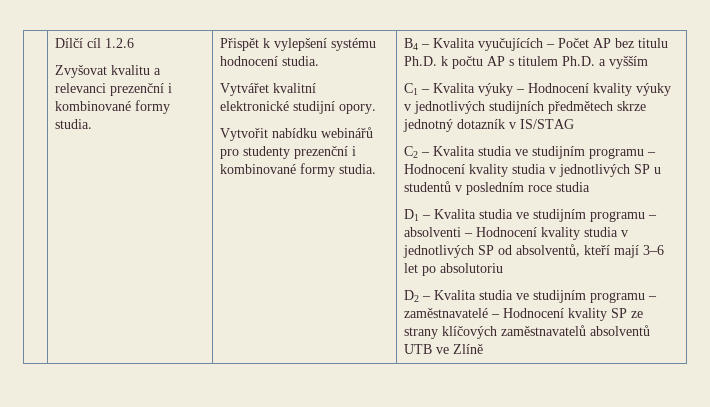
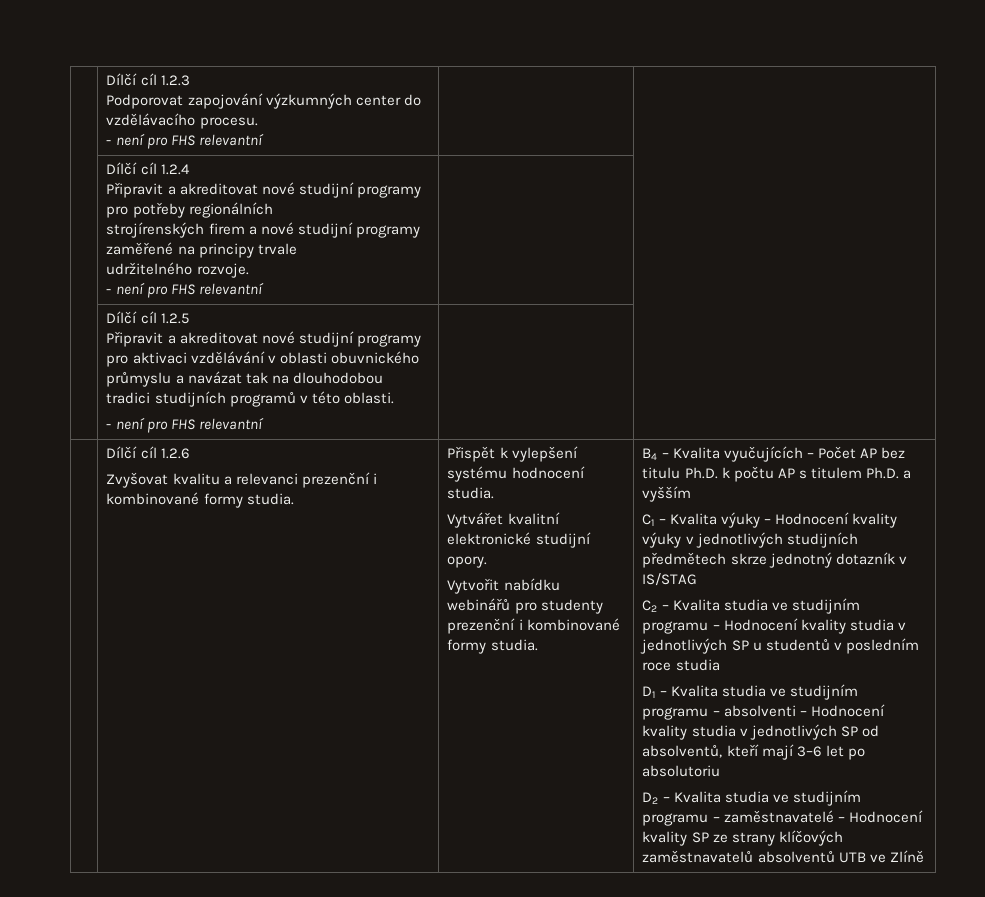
+ Dílčí cíl 1.2.3
+ Podporovat zapojování výzkumných center do vzdělávacího procesu.
+ - není pro FHS relevantní | |
+ | Dílčí cíl 1.2.4
+ Připravit a akreditovat nové studijní programy pro potřeby regionálních
+ strojírenských firem a nové studijní programy zaměřené na principy trvale
+ udržitelného rozvoje.
+ - není pro FHS relevantní | |
+ | Dílčí cíl 1.2.5
+ Připravit a akreditovat nové studijní programy pro aktivaci vzdělávání v oblasti obuvnického průmyslu a navázat tak na dlouhodobou tradici studijních programů v této oblasti.
+ - není pro FHS relevantní | |

